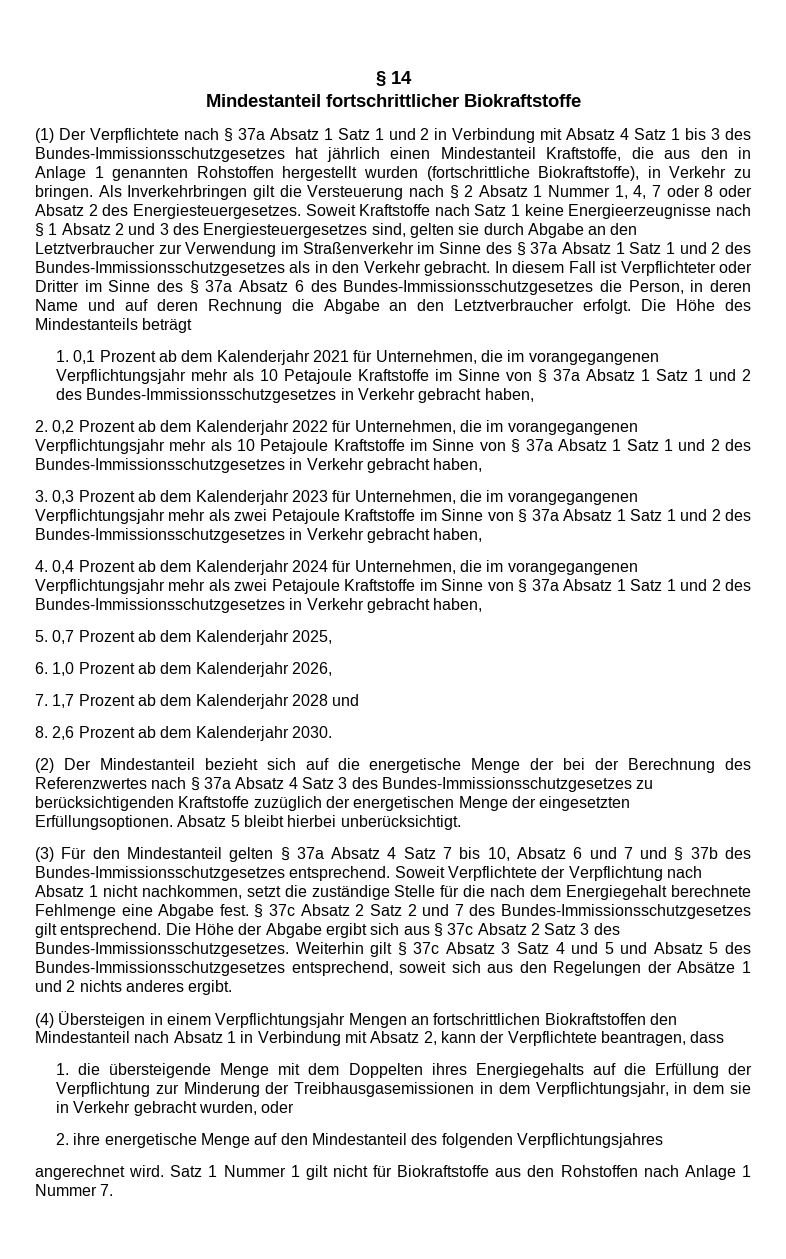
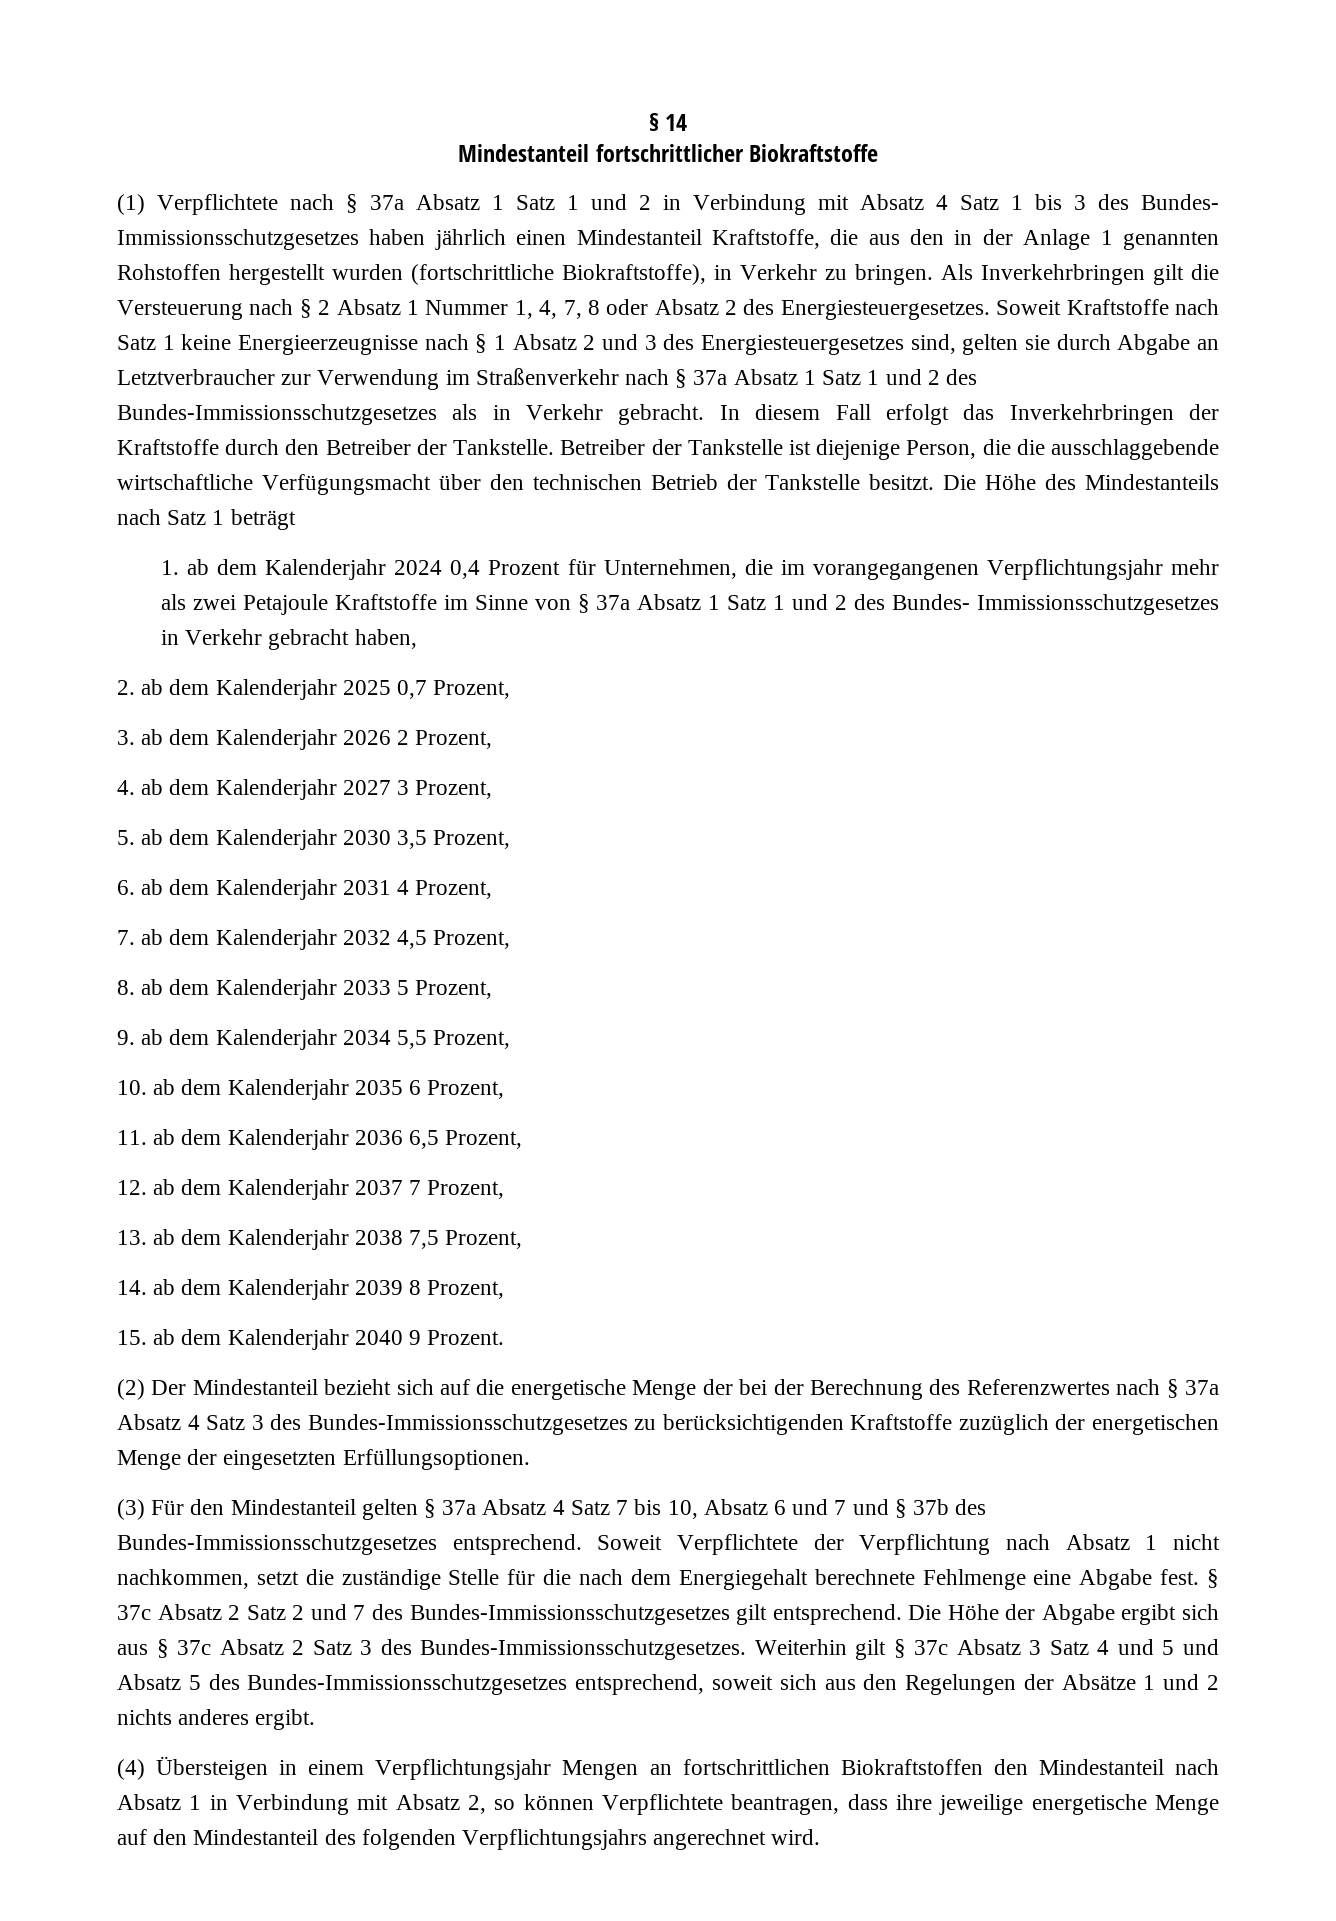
- (1) Der Verpflichtete nach § 37a Absatz 1 Satz 1 und 2 in Verbindung mit Absatz 4 Satz 1 bis 3 des Bundes-Immissionsschutzgesetzes hat jährlich einen Mindestanteil Kraftstoffe, die aus den in Anlage 1 genannten Rohstoffen hergestellt wurden (fortschrittliche Biokraftstoffe), in Verkehr zu bringen.
+ (1) Verpflichtete nach § 37a Absatz 1 Satz 1 und 2 in Verbindung mit Absatz 4 Satz 1 bis 3 des Bundes- Immissionsschutzgesetzes haben jährlich einen Mindestanteil Kraftstoffe, die aus den in der Anlage 1 genannten Rohstoffen hergestellt wurden (fortschrittliche Biokraftstoffe), in Verkehr zu bringen.
- Als Inverkehrbringen gilt die Versteuerung nach § 2 Absatz 1 Nummer 1, 4, 7 oder 8 oder Absatz 2 des Energiesteuergesetzes.
+ Als Inverkehrbringen gilt die Versteuerung nach § 2 Absatz 1 Nummer 1, 4, 7, 8 oder Absatz 2 des Energiesteuergesetzes.
- Soweit Kraftstoffe nach Satz 1 keine Energieerzeugnisse nach § 1 Absatz 2 und 3 des Energiesteuergesetzes sind, gelten sie durch Abgabe an den Letztverbraucher zur Verwendung im Straßenverkehr im Sinne des § 37a Absatz 1 Satz 1 und 2 des Bundes-Immissionsschutzgesetzes als in den Verkehr gebracht.
+ Soweit Kraftstoffe nach Satz 1 keine Energieerzeugnisse nach § 1 Absatz 2 und 3 des Energiesteuergesetzes sind, gelten sie durch Abgabe an Letztverbraucher zur Verwendung im Straßenverkehr nach § 37a Absatz 1 Satz 1 und 2 des Bundes-Immissionsschutzgesetzes als in Verkehr gebracht.
- In diesem Fall ist Verpflichteter oder Dritter im Sinne des § 37a Absatz 6 des Bundes-Immissionsschutzgesetzes die Person, in deren Name und auf deren Rechnung die Abgabe an den Letztverbraucher erfolgt.
+ In diesem Fall erfolgt das Inverkehrbringen der Kraftstoffe durch den Betreiber der Tankstelle. Betreiber der Tankstelle ist diejenige Person, die die ausschlaggebende wirtschaftliche Verfügungsmacht über den technischen Betrieb der Tankstelle besitzt.
- Die Höhe des Mindestanteils beträgt
+ Die Höhe des Mindestanteils nach Satz 1 beträgt
- 1. 0,1 Prozent ab dem Kalenderjahr 2021 für Unternehmen, die im vorangegangenen Verpflichtungsjahr mehr als 10 Petajoule Kraftstoffe im Sinne von § 37a Absatz 1 Satz 1 und 2 des Bundes-Immissionsschutzgesetzes in Verkehr gebracht haben,
- 2. 0,2 Prozent ab dem Kalenderjahr 2022 für Unternehmen, die im vorangegangenen Verpflichtungsjahr mehr als 10 Petajoule Kraftstoffe im Sinne von § 37a Absatz 1 Satz 1 und 2 des Bundes-Immissionsschutzgesetzes in Verkehr gebracht haben,
- 3. 0,3 Prozent ab dem Kalenderjahr 2023 für Unternehmen, die im vorangegangenen Verpflichtungsjahr mehr als zwei Petajoule Kraftstoffe im Sinne von § 37a Absatz 1 Satz 1 und 2 des Bundes-Immissionsschutzgesetzes in Verkehr gebracht haben,
- 4. 0,4 Prozent ab dem Kalenderjahr 2024 für Unternehmen, die im vorangegangenen Verpflichtungsjahr mehr als zwei Petajoule Kraftstoffe im Sinne von § 37a Absatz 1 Satz 1 und 2 des Bundes-Immissionsschutzgesetzes in Verkehr gebracht haben,
- 5. 0,7 Prozent ab dem Kalenderjahr 2025,
- 6. 1,0 Prozent ab dem Kalenderjahr 2026,
- 7. 1,7 Prozent ab dem Kalenderjahr 2028 und
- 8. 2,6 Prozent ab dem Kalenderjahr 2030.
+ 1. ab dem Kalenderjahr 2024 0,4 Prozent für Unternehmen, die im vorangegangenen Verpflichtungsjahr mehr als zwei Petajoule Kraftstoffe im Sinne von § 37a Absatz 1 Satz 1 und 2 des Bundes- Immissionsschutzgesetzes in Verkehr gebracht haben,
+ 2. ab dem Kalenderjahr 2025 0,7 Prozent,
+ 3. ab dem Kalenderjahr 2026 2 Prozent,
+ 4. ab dem Kalenderjahr 2027 3 Prozent,
+ 5. ab dem Kalenderjahr 2030 3,5 Prozent,
+ 6. ab dem Kalenderjahr 2031 4 Prozent,
+ 7. ab dem Kalenderjahr 2032 4,5 Prozent,
+ 8. ab dem Kalenderjahr 2033 5 Prozent,
+ 9. ab dem Kalenderjahr 2034 5,5 Prozent,
+ 10. ab dem Kalenderjahr 2035 6 Prozent,
+ 11. ab dem Kalenderjahr 2036 6,5 Prozent,
+ 12. ab dem Kalenderjahr 2037 7 Prozent,
+ 13. ab dem Kalenderjahr 2038 7,5 Prozent,
+ 14. ab dem Kalenderjahr 2039 8 Prozent,
+ 15. ab dem Kalenderjahr 2040 9 Prozent.
- Absatz 5 bleibt hierbei unberücksichtigt.
- (4) Übersteigen in einem Verpflichtungsjahr Mengen an fortschrittlichen Biokraftstoffen den Mindestanteil nach Absatz 1 in Verbindung mit Absatz 2, kann der Verpflichtete beantragen, dass
- 1. die übersteigende Menge mit dem Doppelten ihres Energiegehalts auf die Erfüllung der Verpflichtung zur Minderung der Treibhausgasemissionen in dem Verpflichtungsjahr, in dem sie in Verkehr gebracht wurden, oder
- 2. ihre energetische Menge auf den Mindestanteil des folgenden Verpflichtungsjahres
- angerechnet wird. Satz 1 Nummer 1 gilt nicht für Biokraftstoffe aus den Rohstoffen nach Anlage 1 Nummer 7.
+ (4) Übersteigen in einem Verpflichtungsjahr Mengen an fortschrittlichen Biokraftstoffen den Mindestanteil nach Absatz 1 in Verbindung mit Absatz 2, so können Verpflichtete beantragen, dass ihre jeweilige energetische Menge auf den Mindestanteil des folgenden Verpflichtungsjahrs angerechnet wird.

